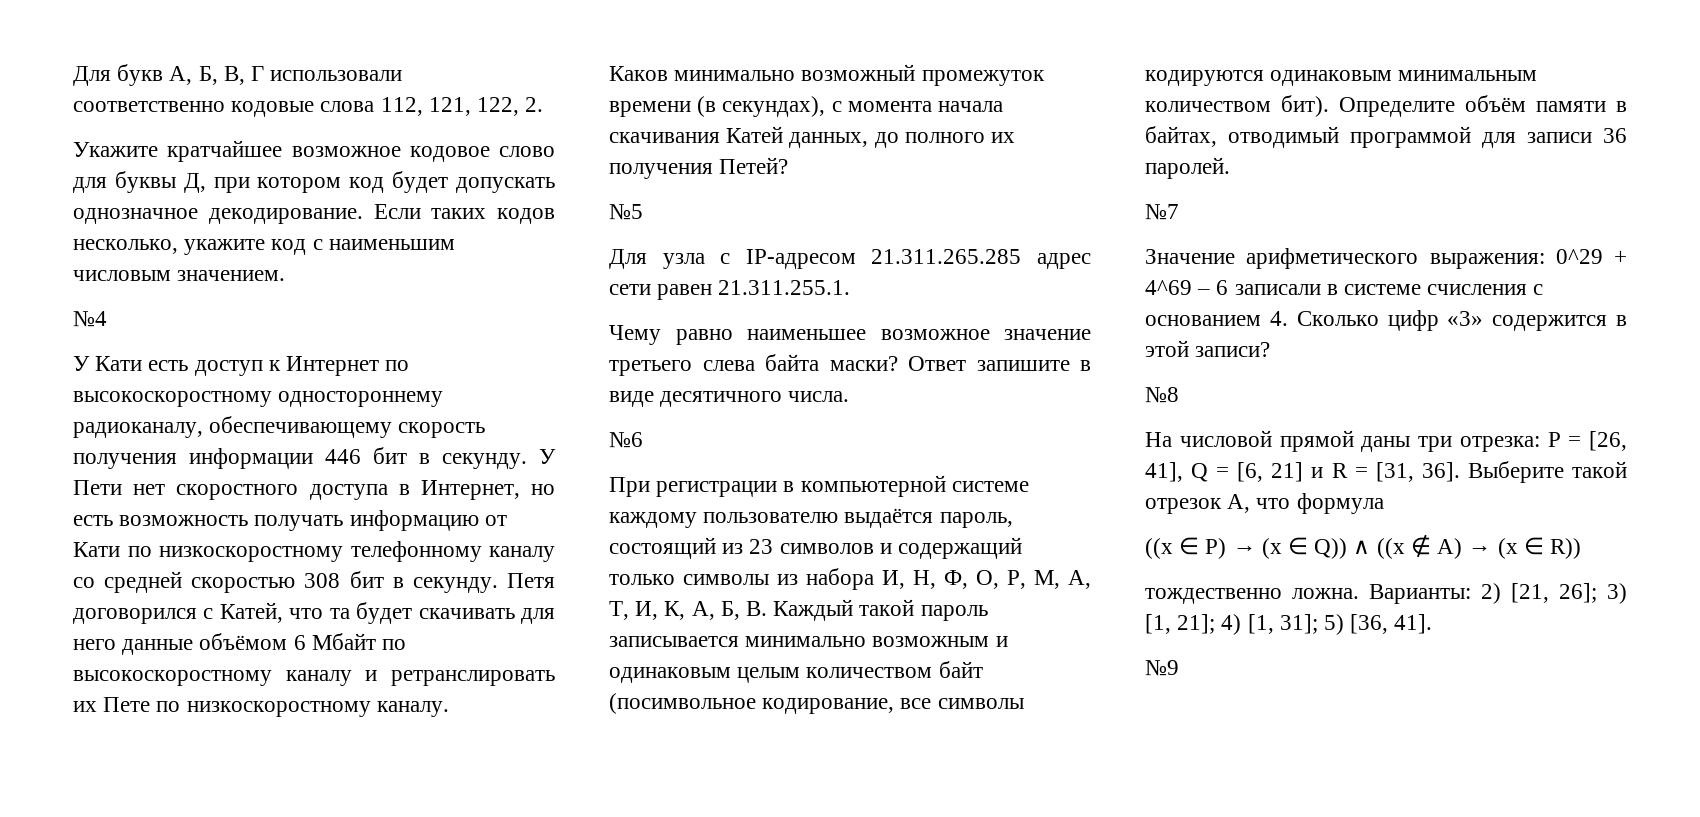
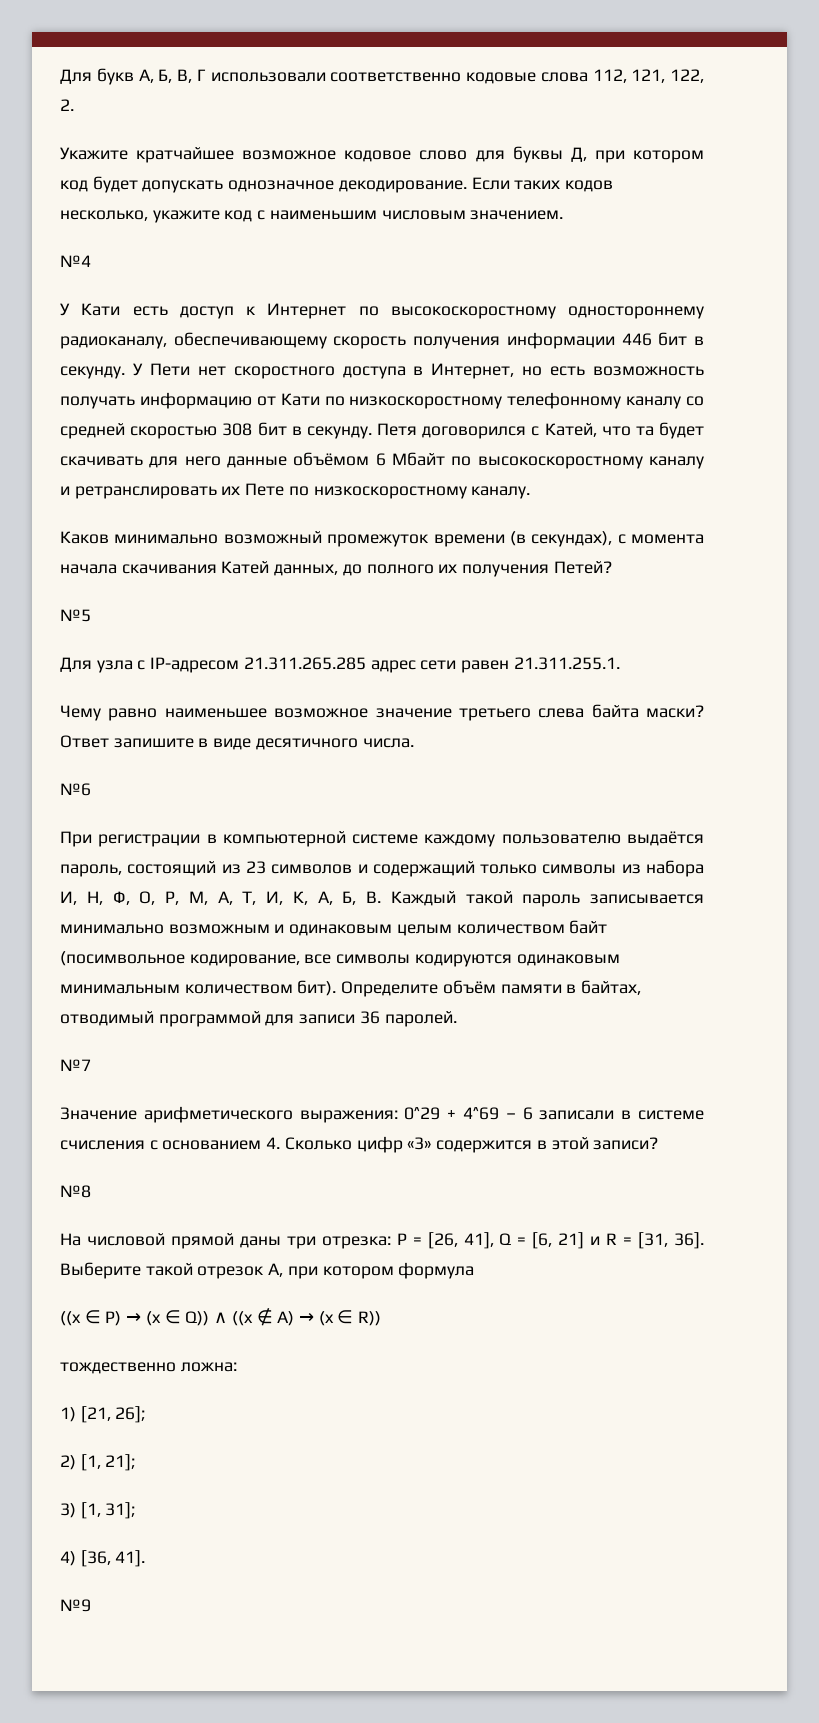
- Выберите такой отрезок A, что формула
+ Выберите такой отрезок A, при котором формула
- тождественно ложна. Варианты: 2) [21, 26]; 3) [1, 21]; 4) [1, 31]; 5) [36, 41].
+ тождественно ложна:
+ 1) [21, 26];
+ 2) [1, 21];
+ 3) [1, 31];
+ 4) [36, 41].

